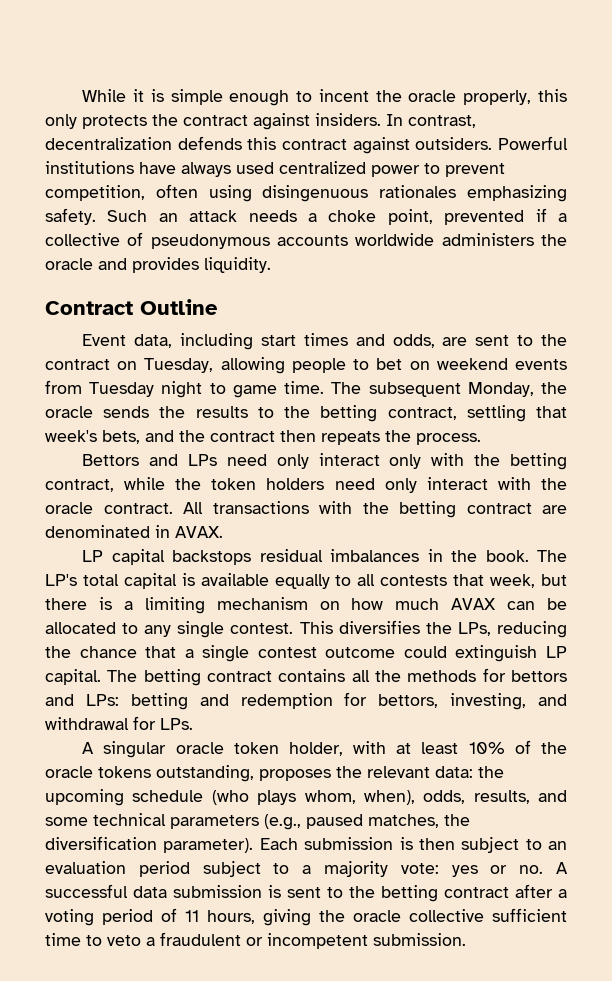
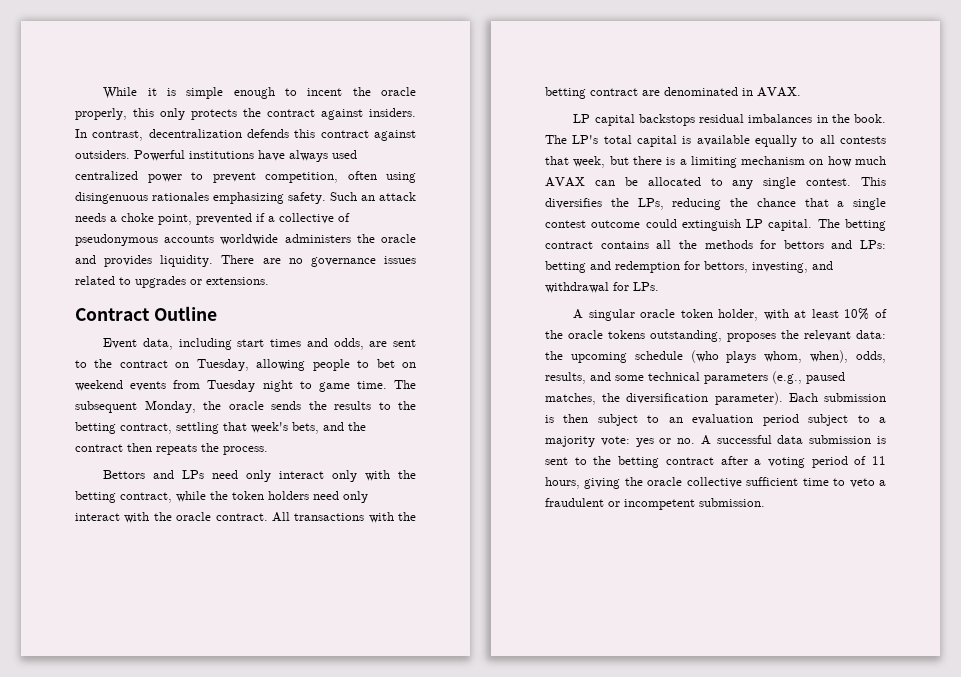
+ There are no governance issues related to upgrades or extensions.

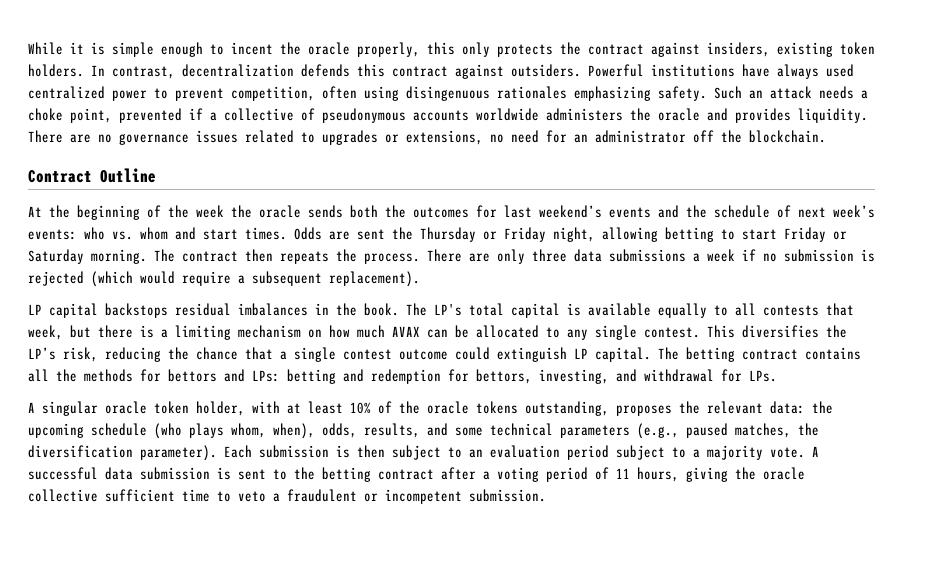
- While it is simple enough to incent the oracle properly, this only protects the contract against insiders.
+ While it is simple enough to incent the oracle properly, this only protects the contract against insiders, existing token holders.
- There are no governance issues related to upgrades or extensions.
+ There are no governance issues related to upgrades or extensions, no need for an administrator off the blockchain.
  Contract Outline
- Event data, including start times and odds, are sent to the contract on Tuesday, allowing people to bet on weekend events from Tuesday night to game time. The subsequent Monday, the oracle sends the results to the betting contract, settling that week's bets, and the contract then repeats the process.
- Bettors and LPs need only interact only with the betting contract, while the token holders need only interact with the oracle contract. All transactions with the betting contract are denominated in AVAX.
+ At the beginning of the week the oracle sends both the outcomes for last weekend’s events and the schedule of next week’s events: who vs. whom and start times. Odds are sent the Thursday or Friday night, allowing betting to start Friday or Saturday morning. The contract then repeats the process. There are only three data submissions a week if no submission is rejected (which would require a subsequent replacement).
- This diversifies the LPs, reducing the chance that a single contest outcome could extinguish LP capital.
+ This diversifies the LP’s risk, reducing the chance that a single contest outcome could extinguish LP capital.
- Each submission is then subject to an evaluation period subject to a majority vote: yes or no. A successful data submission is sent to the betting contract after a voting period of 11 hours, giving the oracle collective sufficient time to veto a fraudulent or incompetent submission.
+ Each submission is then subject to an evaluation period subject to a majority vote. A successful data submission is sent to the betting contract after a voting period of 11 hours, giving the oracle collective sufficient time to veto a fraudulent or incompetent submission.

